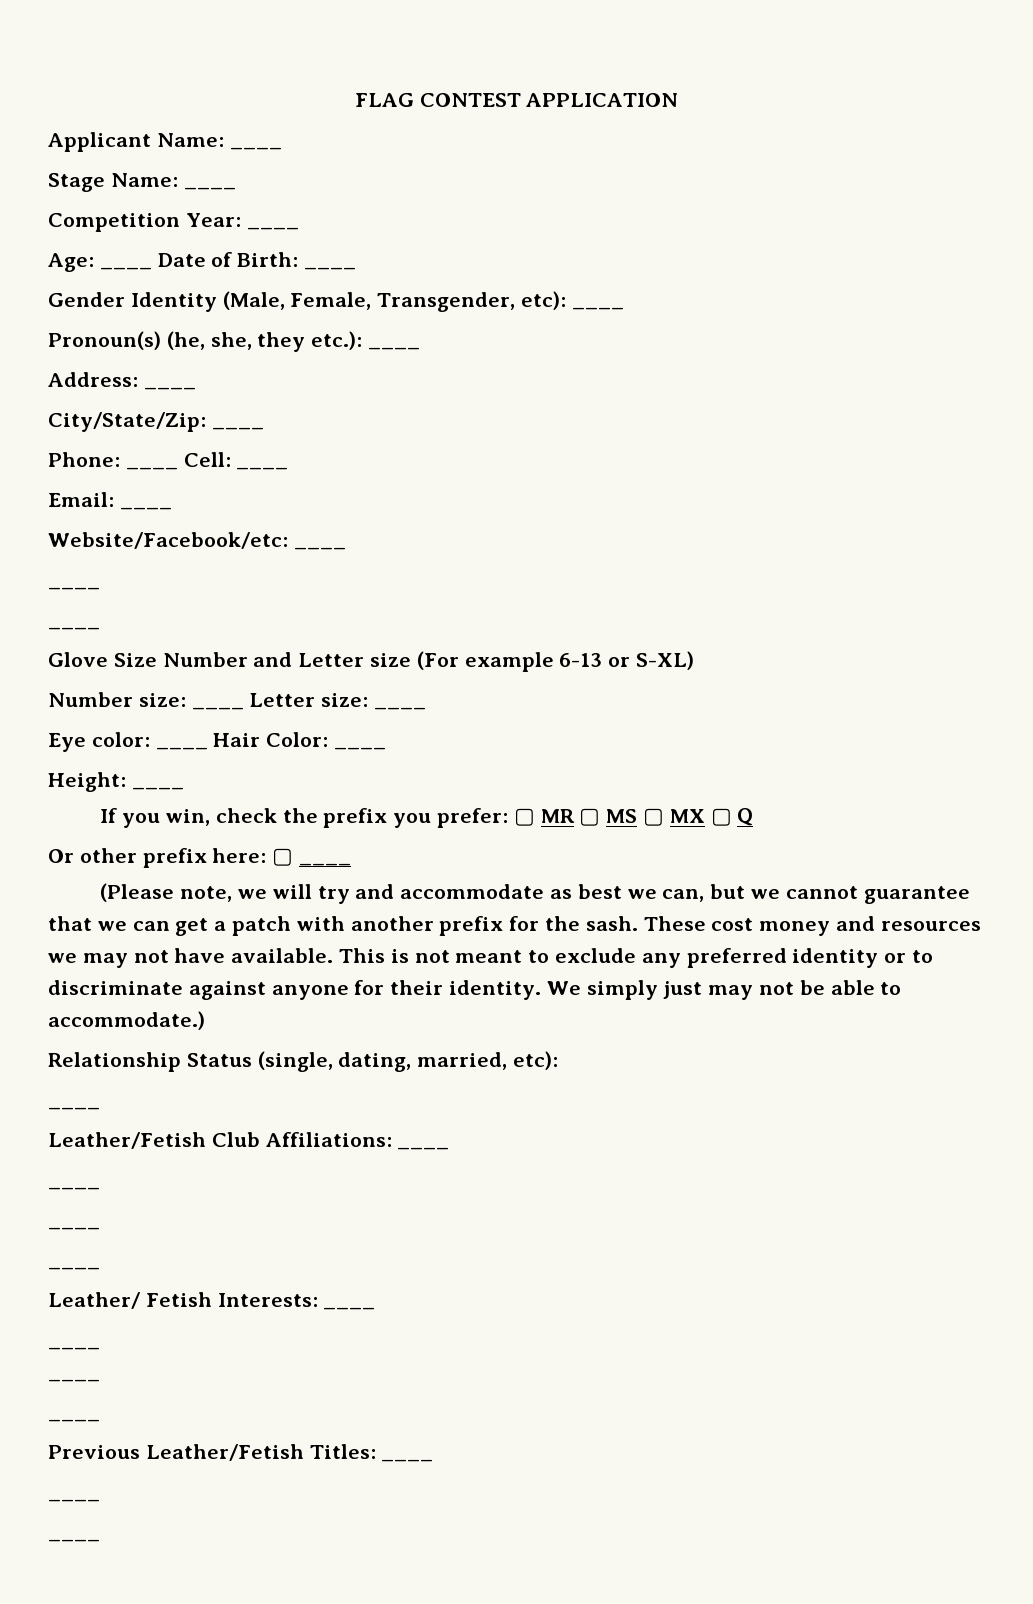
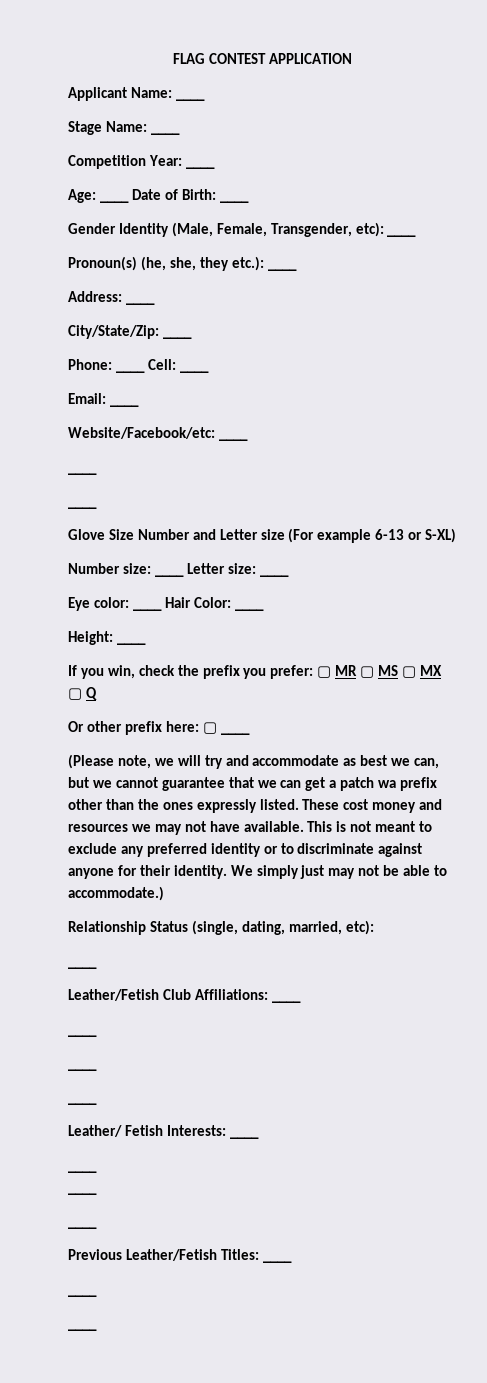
- (Please note, we will try and accommodate as best we can, but we cannot guarantee that we can get a patch with another prefix for the sash.
+ (Please note, we will try and accommodate as best we can, but we cannot guarantee that we can get a patch wa prefix other than the ones expressly listed.

